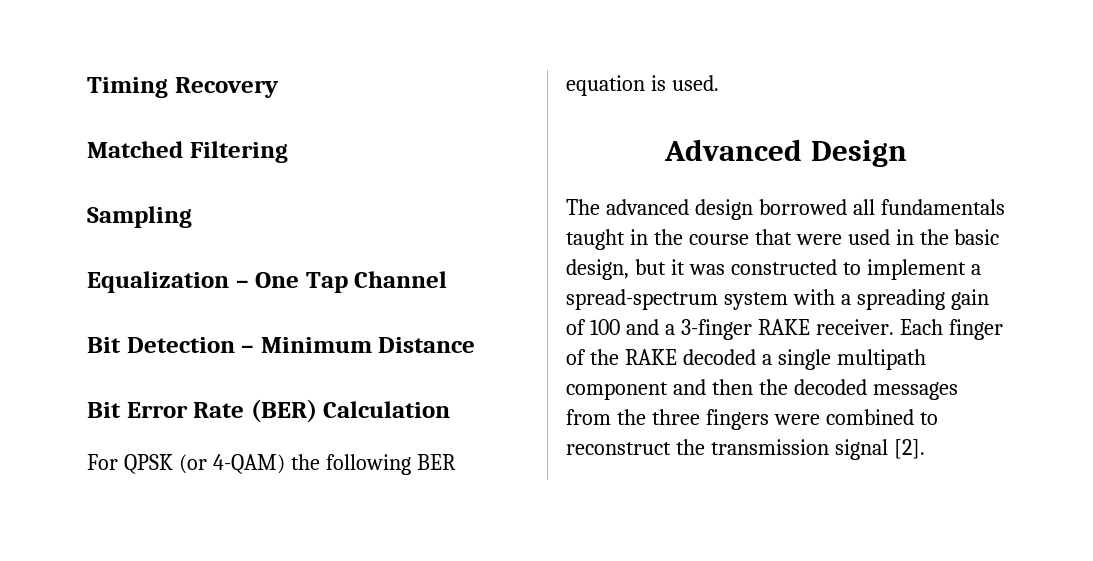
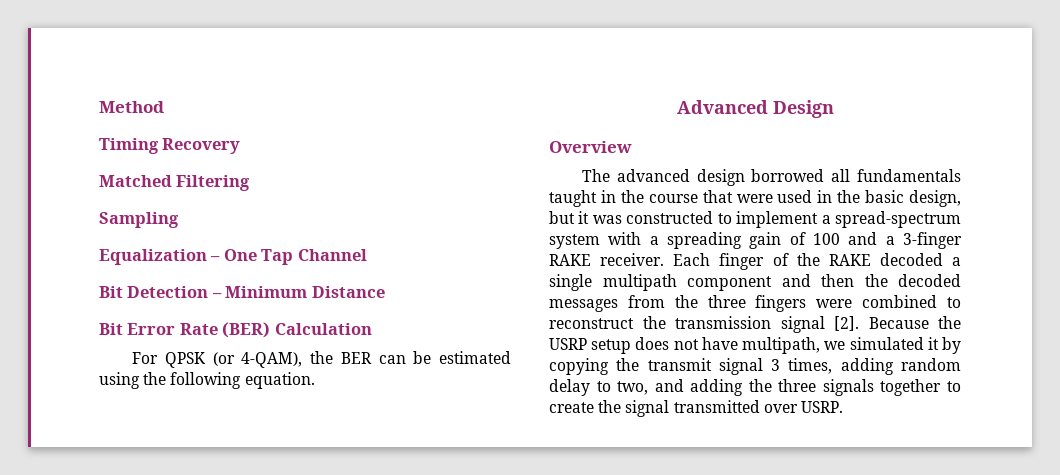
+ Method
- For QPSK (or 4-QAM) the following BER equation is used.
+ For QPSK (or 4-QAM), the BER can be estimated using the following equation.
+ Overview
+ Because the USRP setup does not have multipath, we simulated it by copying the transmit signal 3 times, adding random delay to two, and adding the three signals together to create the signal transmitted over USRP.

